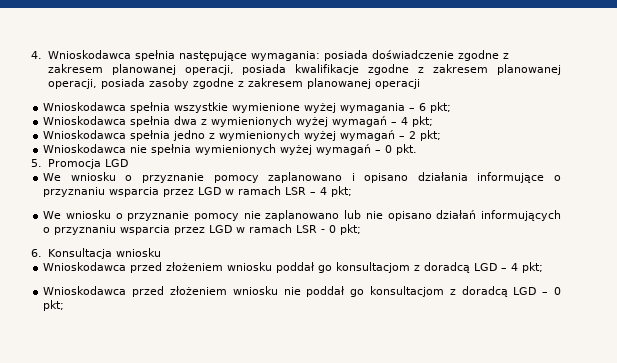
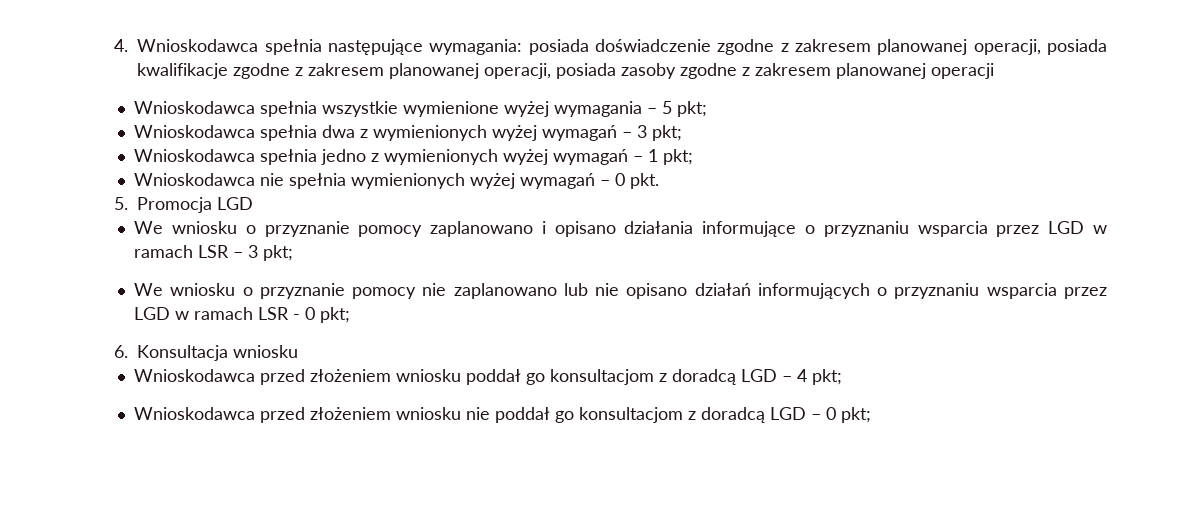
- Wnioskodawca spełnia wszystkie wymienione wyżej wymagania – 6 pkt;
+ Wnioskodawca spełnia wszystkie wymienione wyżej wymagania – 5 pkt;
- Wnioskodawca spełnia dwa z wymienionych wyżej wymagań – 4 pkt;
+ Wnioskodawca spełnia dwa z wymienionych wyżej wymagań – 3 pkt;
- Wnioskodawca spełnia jedno z wymienionych wyżej wymagań – 2 pkt;
+ Wnioskodawca spełnia jedno z wymienionych wyżej wymagań – 1 pkt;
- We wniosku o przyznanie pomocy zaplanowano i opisano działania informujące o przyznaniu wsparcia przez LGD w ramach LSR – 4 pkt;
+ We wniosku o przyznanie pomocy zaplanowano i opisano działania informujące o przyznaniu wsparcia przez LGD w ramach LSR – 3 pkt;

